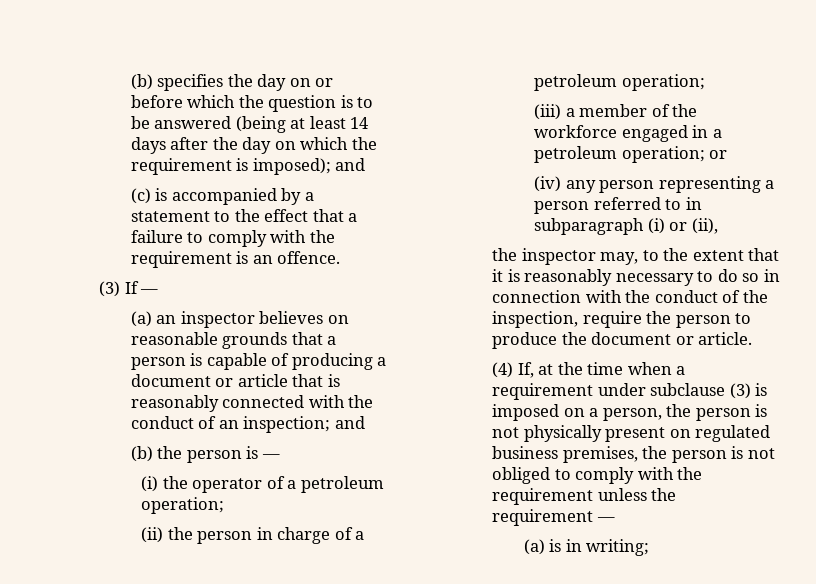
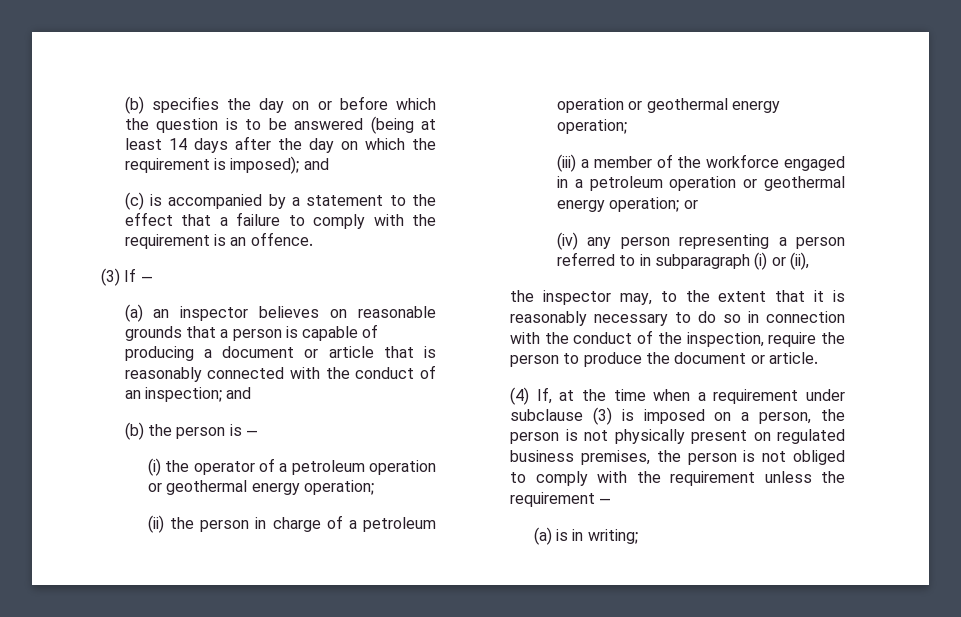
- (i) the operator of a petroleum operation;
+ (i) the operator of a petroleum operation or geothermal energy operation;
- (ii) the person in charge of a petroleum operation;
+ (ii) the person in charge of a petroleum operation or geothermal energy operation;
- (iii) a member of the workforce engaged in a petroleum operation; or
+ (iii) a member of the workforce engaged in a petroleum operation or geothermal energy operation; or

